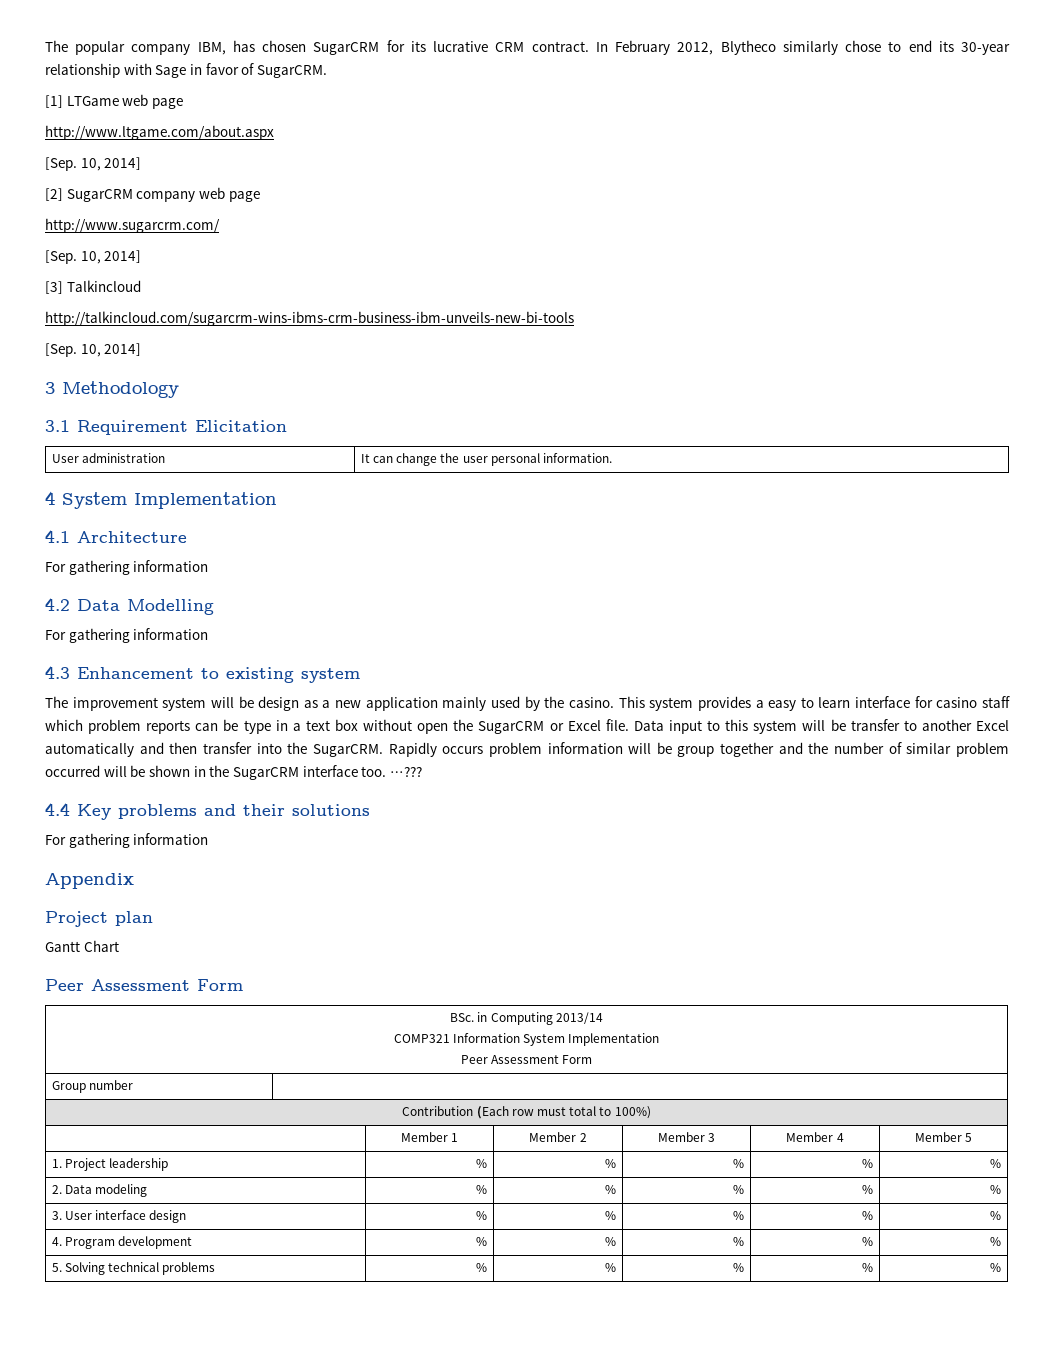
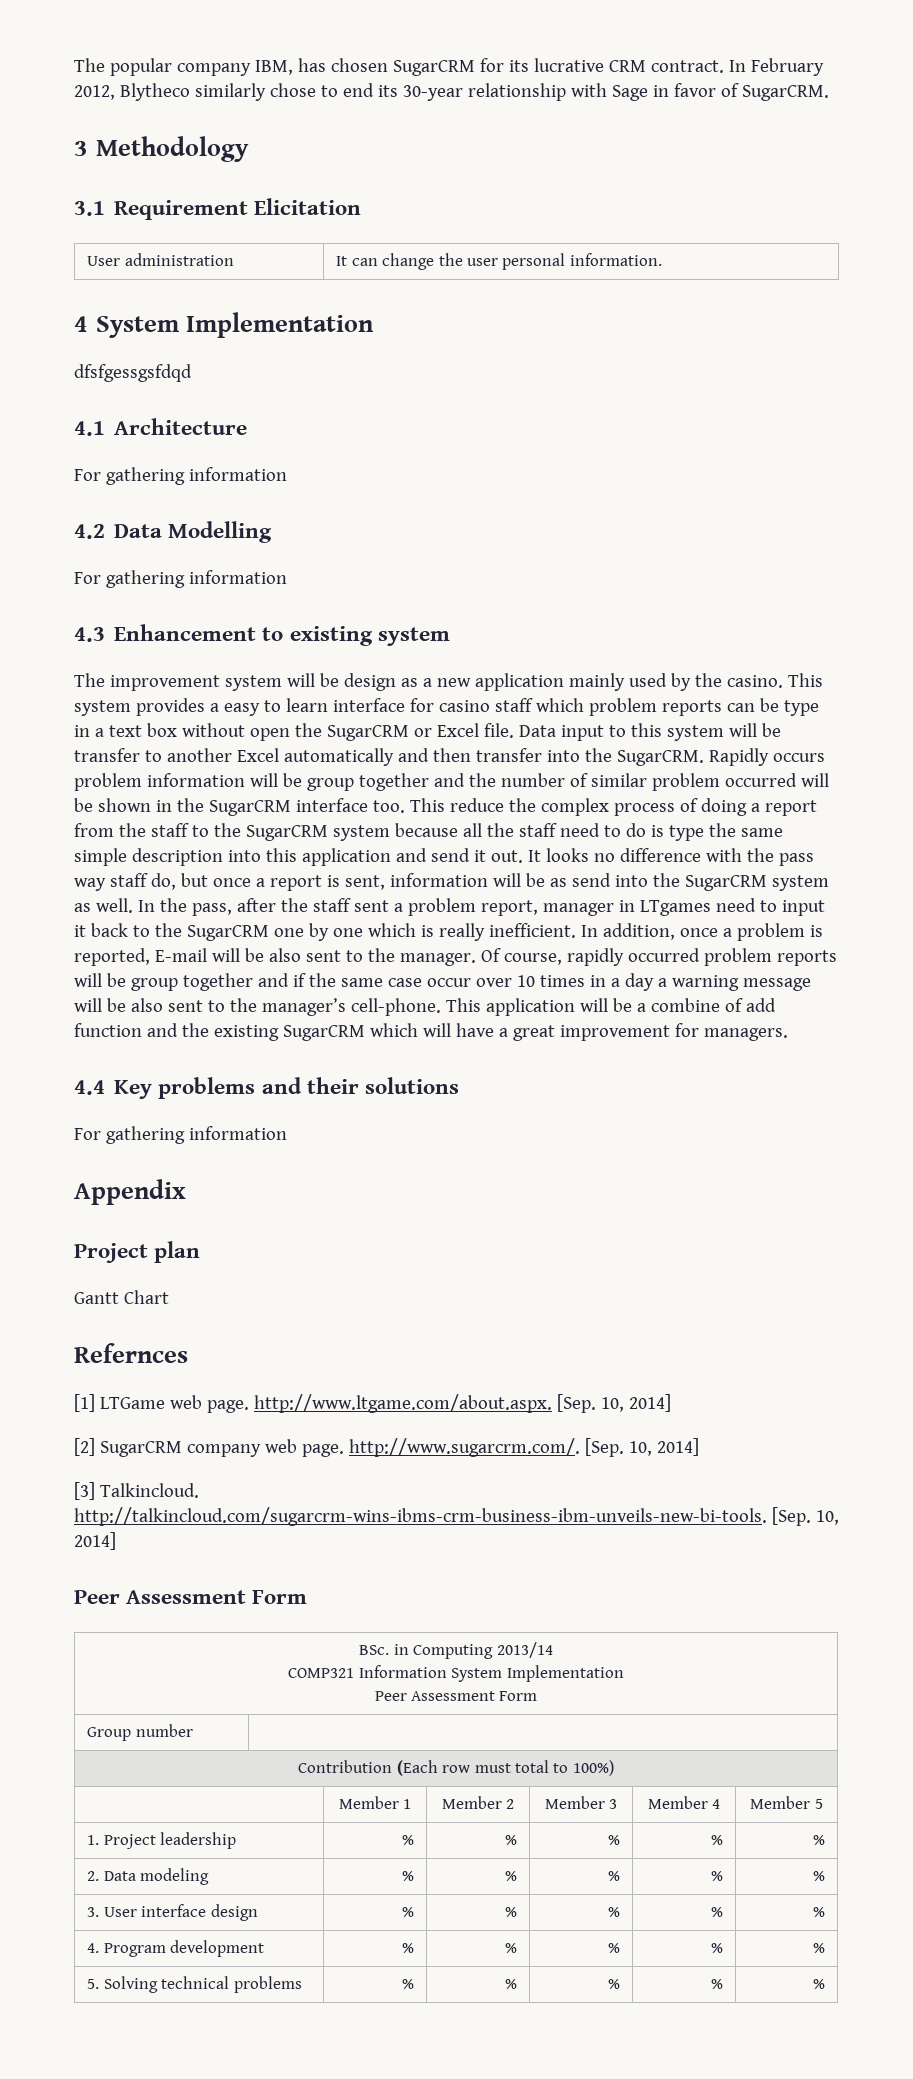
- [1] LTGame web page
- http://www.ltgame.com/about.aspx
- [Sep. 10, 2014]
- [2] SugarCRM company web page
- http://www.sugarcrm.com/
- [Sep. 10, 2014]
- [3] Talkincloud
- http://talkincloud.com/sugarcrm-wins-ibms-crm-business-ibm-unveils-new-bi-tools
- [Sep. 10, 2014]
+ dfsfgessgsfdqd
- …???
+ This reduce the complex process of doing a report from the staff to the SugarCRM system because all the staff need to do is type the same simple description into this application and send it out. It looks no difference with the pass way staff do, but once a report is sent, information will be as send into the SugarCRM system as well. In the pass, after the staff sent a problem report, manager in LTgames need to input it back to the SugarCRM one by one which is really inefficient. In addition, once a problem is reported, E-mail will be also sent to the manager. Of course, rapidly occurred problem reports will be group together and if the same case occur over 10 times in a day a warning message will be also sent to the manager’s cell-phone. This application will be a combine of add function and the existing SugarCRM which will have a great improvement for managers.
+ Refernces
+ [1] LTGame web page. http://www.ltgame.com/about.aspx. [Sep. 10, 2014]
+ [2] SugarCRM company web page. http://www.sugarcrm.com/. [Sep. 10, 2014]
+ [3] Talkincloud. http://talkincloud.com/sugarcrm-wins-ibms-crm-business-ibm-unveils-new-bi-tools. [Sep. 10, 2014]

